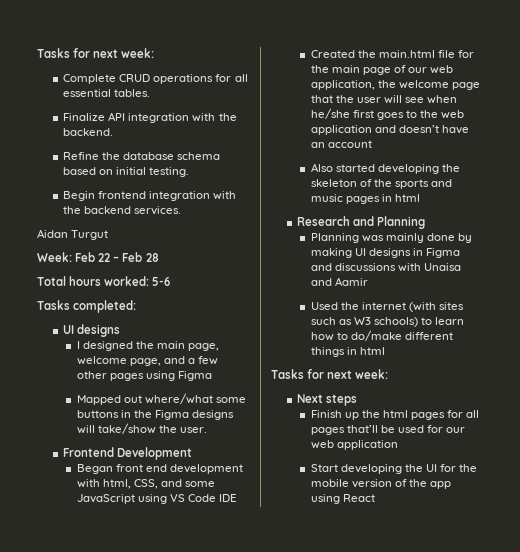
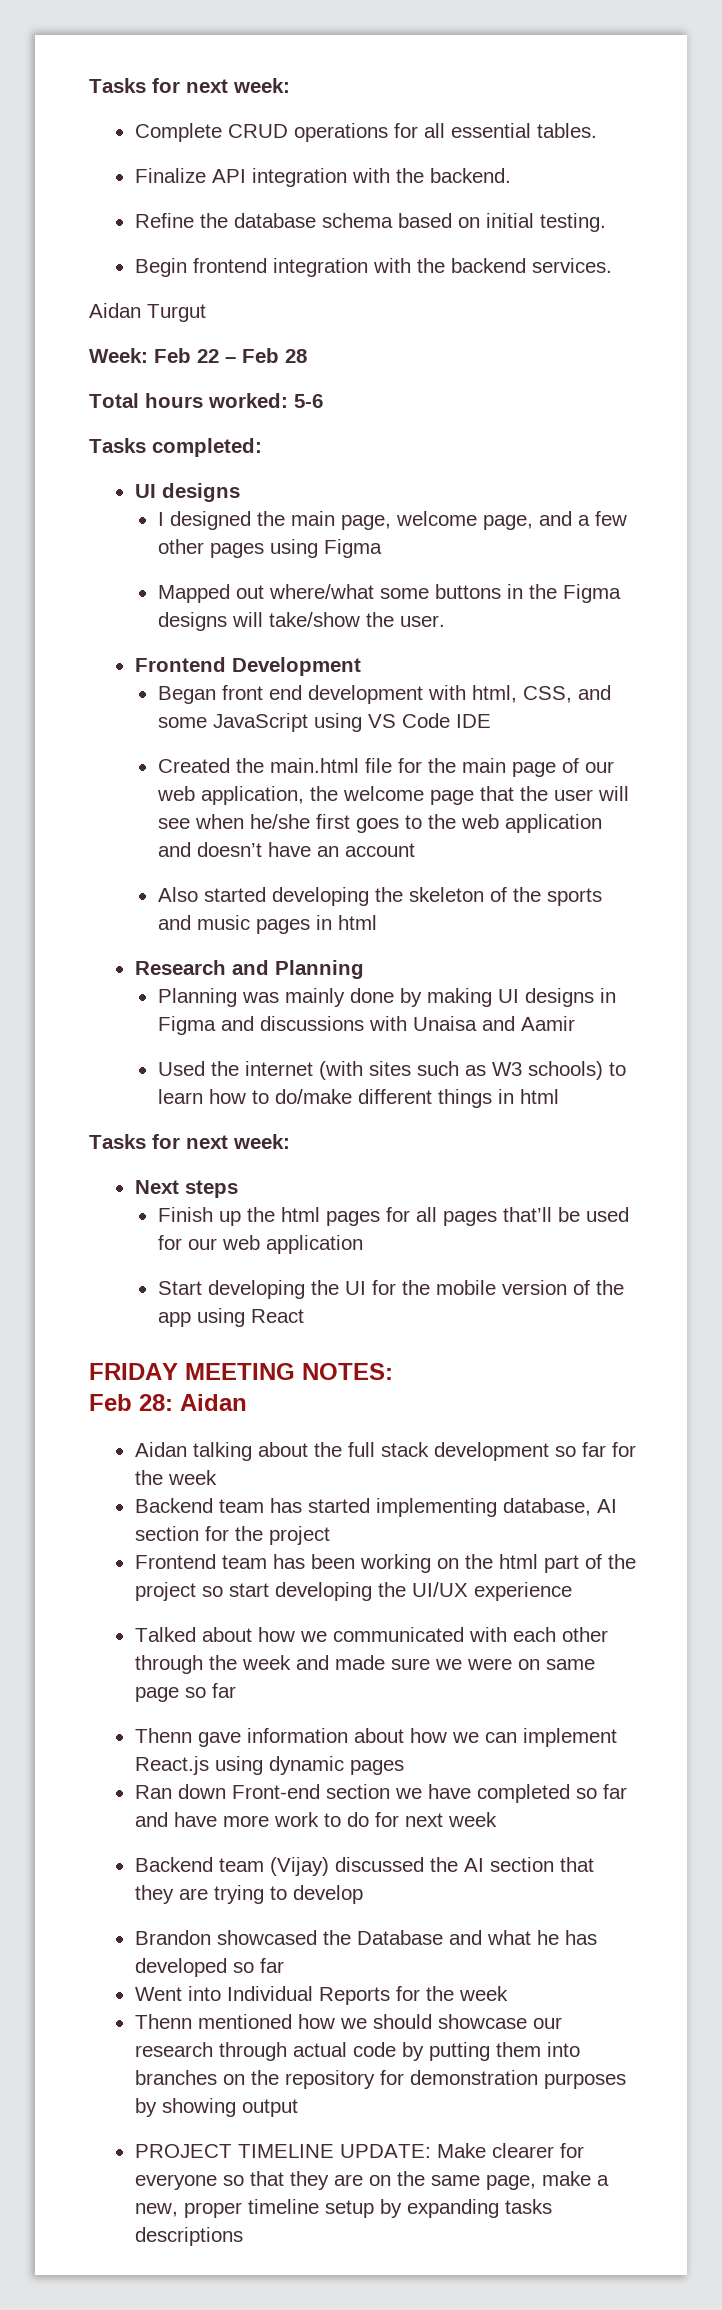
+ FRIDAY MEETING NOTES:
+ Feb 28: Aidan
+ Aidan talking about the full stack development so far for the week
+ Backend team has started implementing database, AI section for the project
+ Frontend team has been working on the html part of the project so start developing the UI/UX experience
+ Talked about how we communicated with each other through the week and made sure we were on same page so far
+ Thenn gave information about how we can implement React.js using dynamic pages
+ Ran down Front-end section we have completed so far and have more work to do for next week
+ Backend team (Vijay) discussed the AI section that they are trying to develop
+ Brandon showcased the Database and what he has developed so far
+ Went into Individual Reports for the week
+ Thenn mentioned how we should showcase our research through actual code by putting them into branches on the repository for demonstration purposes by showing output
+ PROJECT TIMELINE UPDATE: Make clearer for everyone so that they are on the same page, make a new, proper timeline setup by expanding tasks descriptions

